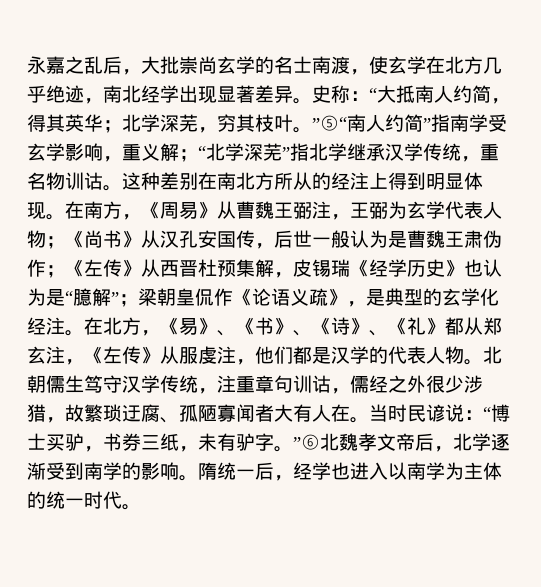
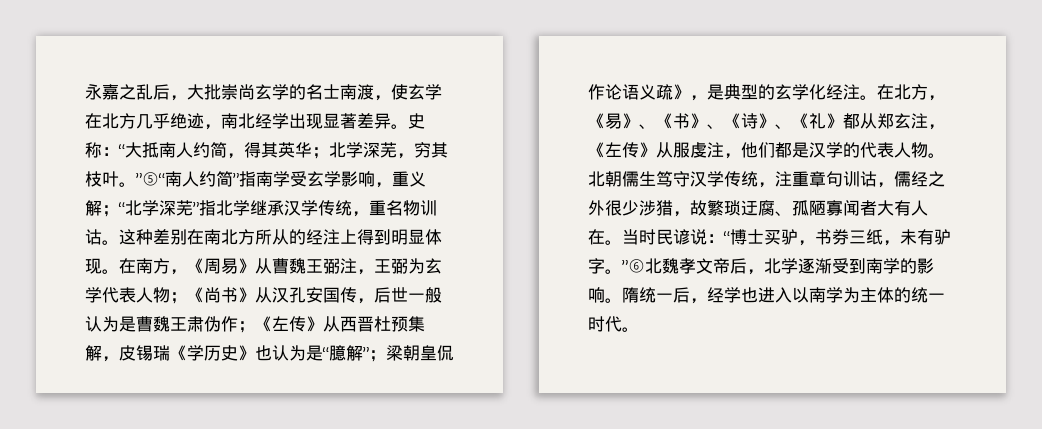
- 在南方，《周易》从曹魏王弼注，王弼为玄学代表人物；《尚书》从汉孔安国传，后世一般认为是曹魏王肃伪作；《左传》从西晋杜预集解，皮锡瑞《经学历史》也认为是“臆解”；梁朝皇侃作《论语义疏》，是典型的玄学化经注。
+ 在南方，《周易》从曹魏王弼注，王弼为玄学代表人物；《尚书》从汉孔安国传，后世一般认为是曹魏王肃伪作；《左传》从西晋杜预集解，皮锡瑞《学历史》也认为是“臆解”；梁朝皇侃作论语义疏》，是典型的玄学化经注。

